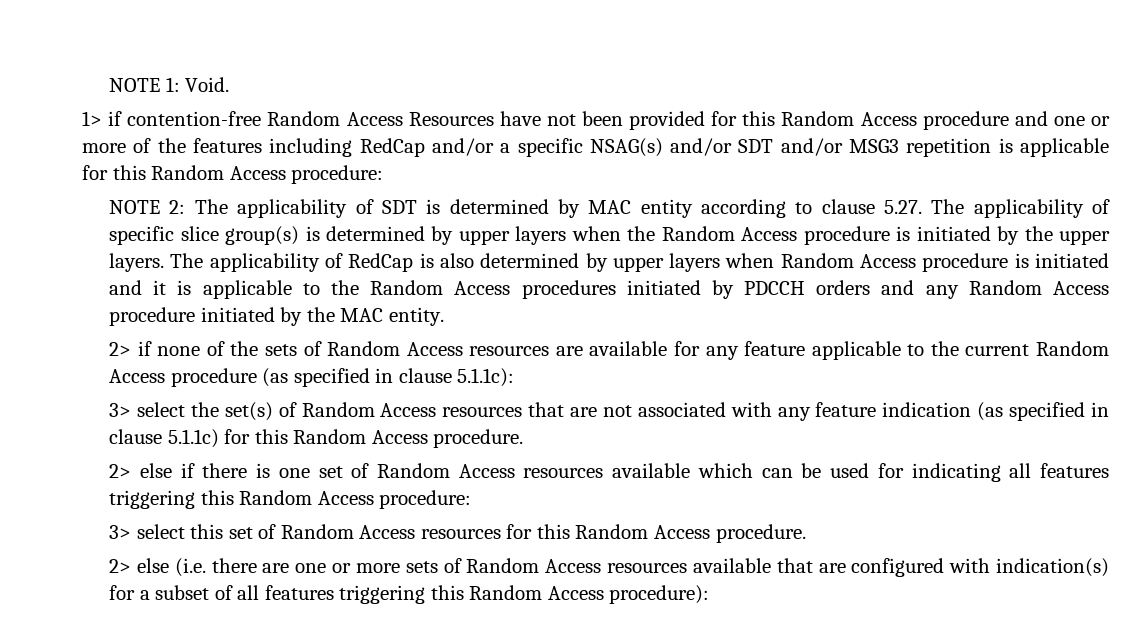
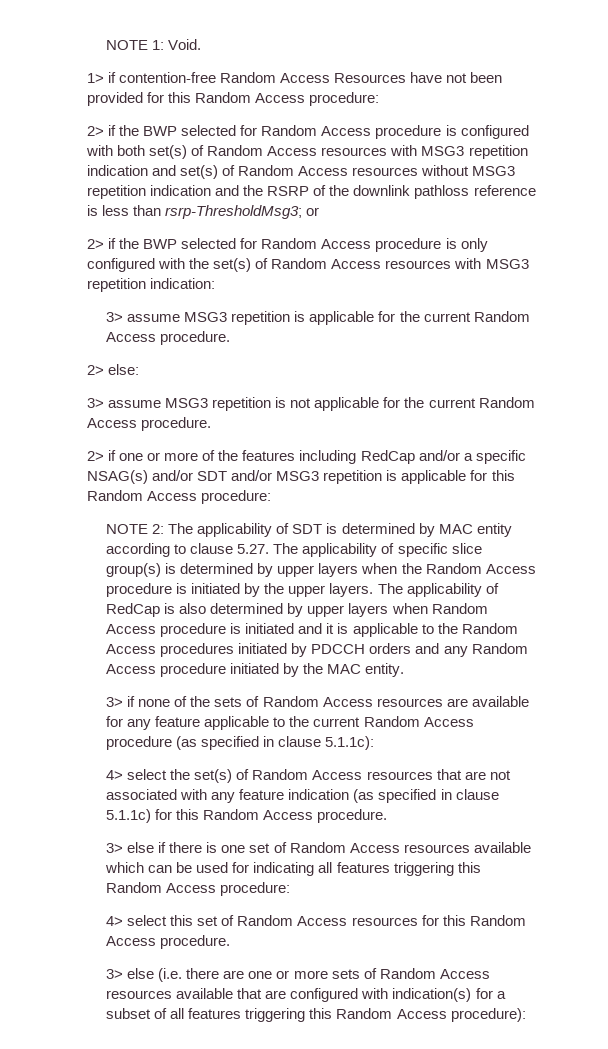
- 1> if contention-free Random Access Resources have not been provided for this Random Access procedure and one or more of the features including RedCap and/or a specific NSAG(s) and/or SDT and/or MSG3 repetition is applicable for this Random Access procedure:
+ 1> if contention-free Random Access Resources have not been provided for this Random Access procedure:
+ 2> if the BWP selected for Random Access procedure is configured with both set(s) of Random Access resources with MSG3 repetition indication and set(s) of Random Access resources without MSG3 repetition indication and the RSRP of the downlink pathloss reference is less than rsrp-ThresholdMsg3; or
+ 2> if the BWP selected for Random Access procedure is only configured with the set(s) of Random Access resources with MSG3 repetition indication:
+ 3> assume MSG3 repetition is applicable for the current Random Access procedure.
+ 2> else:
+ 3> assume MSG3 repetition is not applicable for the current Random Access procedure.
+ 2> if one or more of the features including RedCap and/or a specific NSAG(s) and/or SDT and/or MSG3 repetition is applicable for this Random Access procedure:
- 2> if none of the sets of Random Access resources are available for any feature applicable to the current Random Access procedure (as specified in clause 5.1.1c):
+ 3> if none of the sets of Random Access resources are available for any feature applicable to the current Random Access procedure (as specified in clause 5.1.1c):
- 3> select the set(s) of Random Access resources that are not associated with any feature indication (as specified in clause 5.1.1c) for this Random Access procedure.
+ 4> select the set(s) of Random Access resources that are not associated with any feature indication (as specified in clause 5.1.1c) for this Random Access procedure.
- 2> else if there is one set of Random Access resources available which can be used for indicating all features triggering this Random Access procedure:
+ 3> else if there is one set of Random Access resources available which can be used for indicating all features triggering this Random Access procedure:
- 3> select this set of Random Access resources for this Random Access procedure.
+ 4> select this set of Random Access resources for this Random Access procedure.
- 2> else (i.e. there are one or more sets of Random Access resources available that are configured with indication(s) for a subset of all features triggering this Random Access procedure):
+ 3> else (i.e. there are one or more sets of Random Access resources available that are configured with indication(s) for a subset of all features triggering this Random Access procedure):

